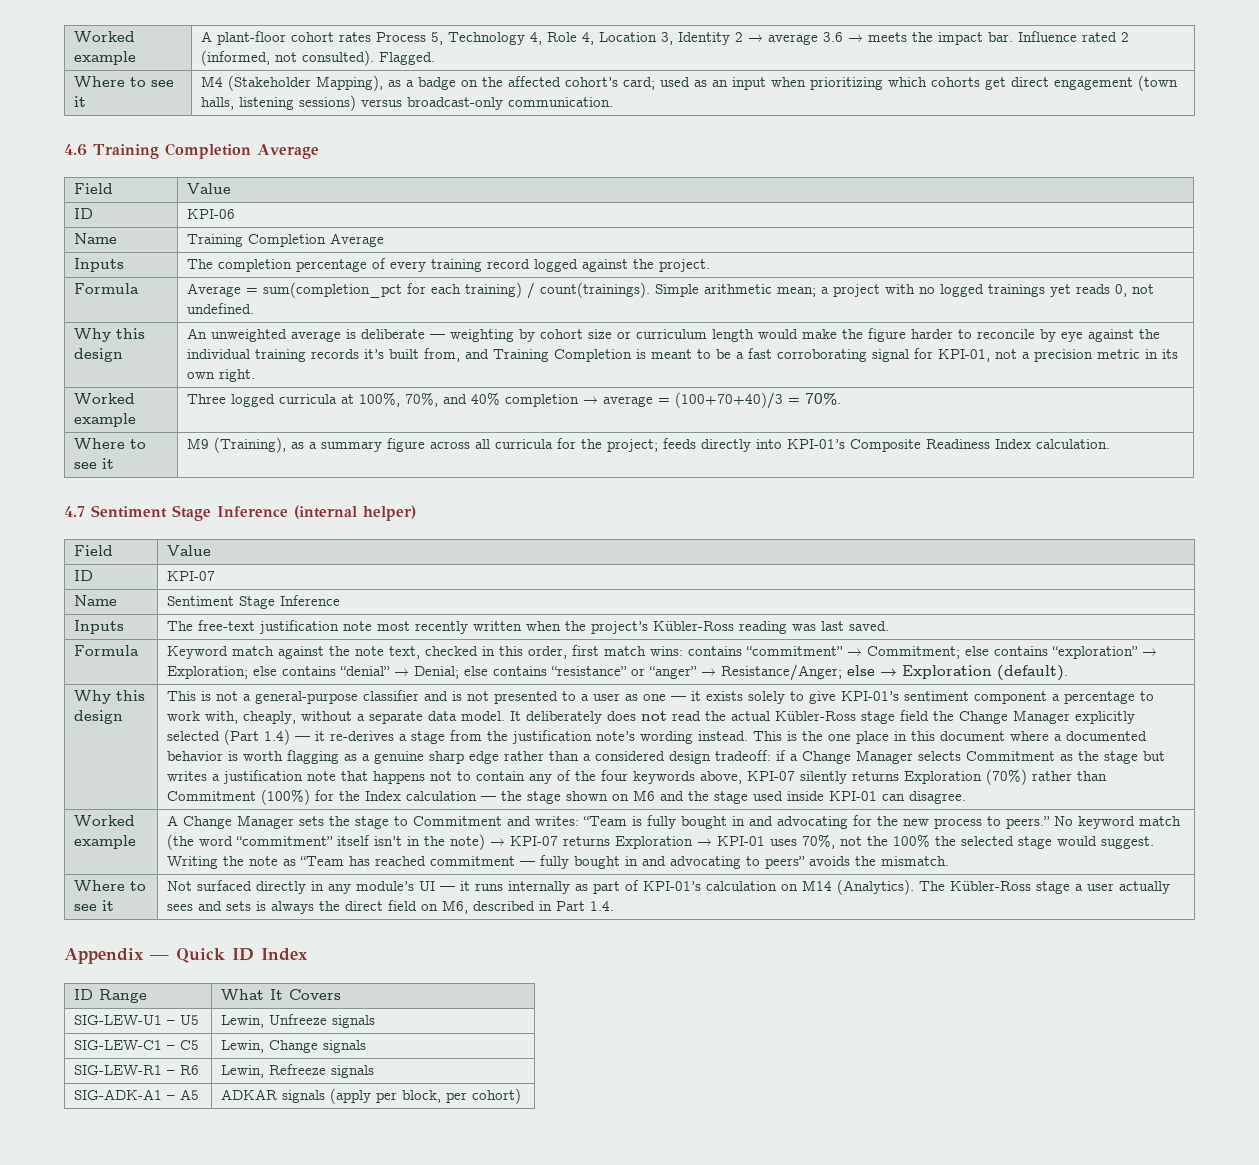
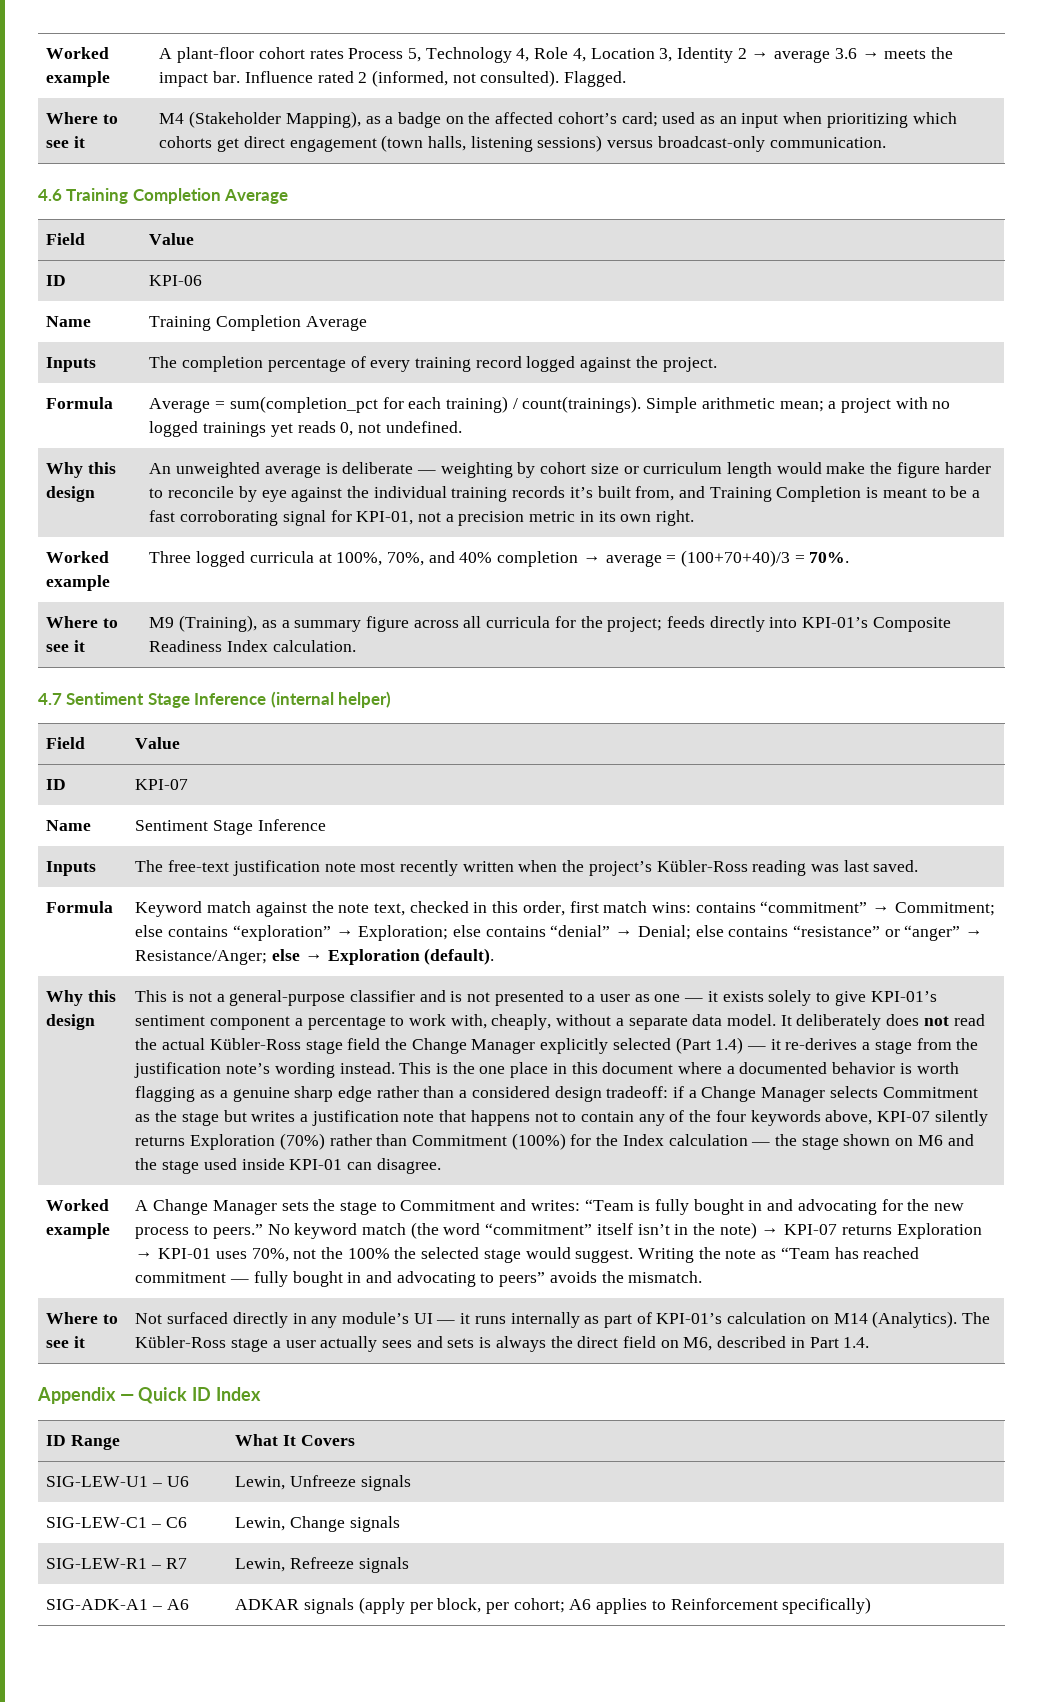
- SIG-LEW-U1 – U5 | Lewin, Unfreeze signals
+ SIG-LEW-U1 – U6 | Lewin, Unfreeze signals
- SIG-LEW-C1 – C5 | Lewin, Change signals
+ SIG-LEW-C1 – C6 | Lewin, Change signals
- SIG-LEW-R1 – R6 | Lewin, Refreeze signals
+ SIG-LEW-R1 – R7 | Lewin, Refreeze signals
- SIG-ADK-A1 – A5 | ADKAR signals (apply per block, per cohort)
+ SIG-ADK-A1 – A6 | ADKAR signals (apply per block, per cohort; A6 applies to Reinforcement specifically)

